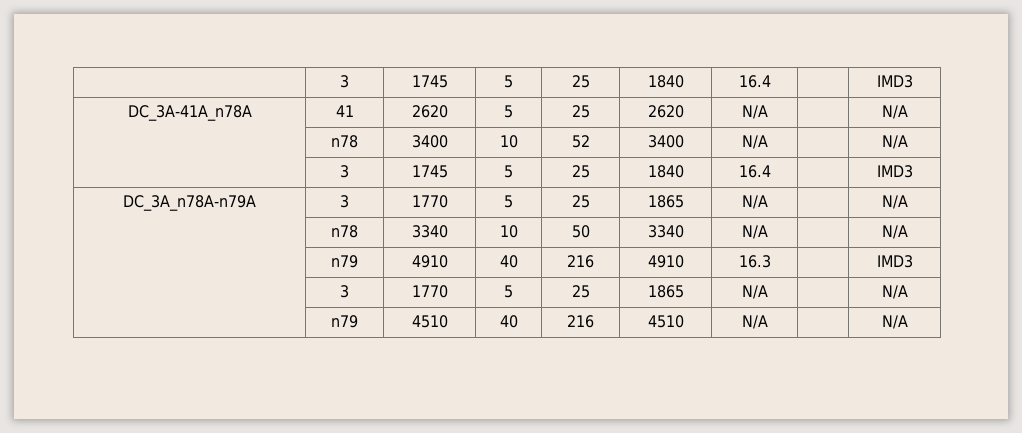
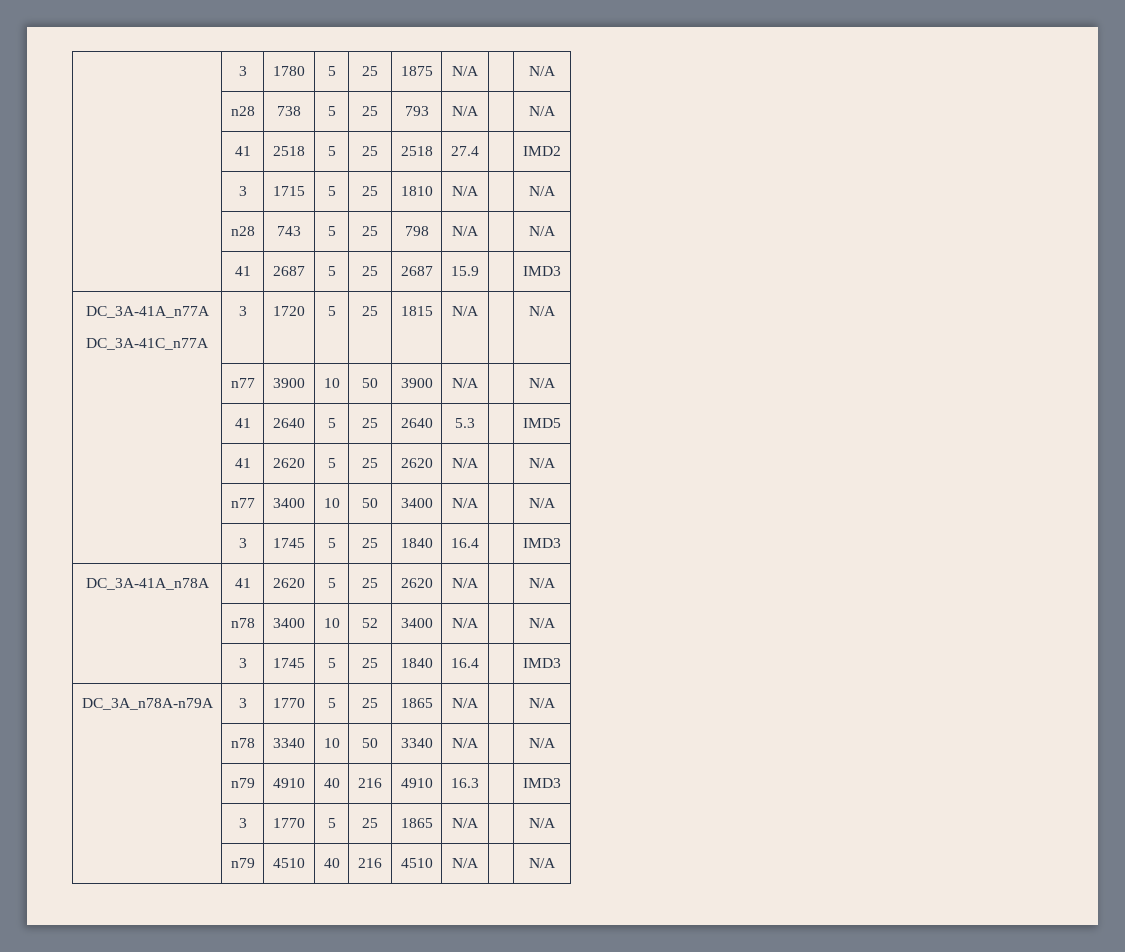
+ | 3 | 1780 | 5 | 25 | 1875 | N/A | | N/A
+ | n28 | 738 | 5 | 25 | 793 | N/A | | N/A
+ | 41 | 2518 | 5 | 25 | 2518 | 27.4 | | IMD2
+ | 3 | 1715 | 5 | 25 | 1810 | N/A | | N/A
+ | n28 | 743 | 5 | 25 | 798 | N/A | | N/A
+ | 41 | 2687 | 5 | 25 | 2687 | 15.9 | | IMD3
+ DC_3A-41A_n77A
+ DC_3A-41C_n77A | 3 | 1720 | 5 | 25 | 1815 | N/A | | N/A
+ | n77 | 3900 | 10 | 50 | 3900 | N/A | | N/A
+ | 41 | 2640 | 5 | 25 | 2640 | 5.3 | | IMD5
+ | 41 | 2620 | 5 | 25 | 2620 | N/A | | N/A
+ | n77 | 3400 | 10 | 50 | 3400 | N/A | | N/A

